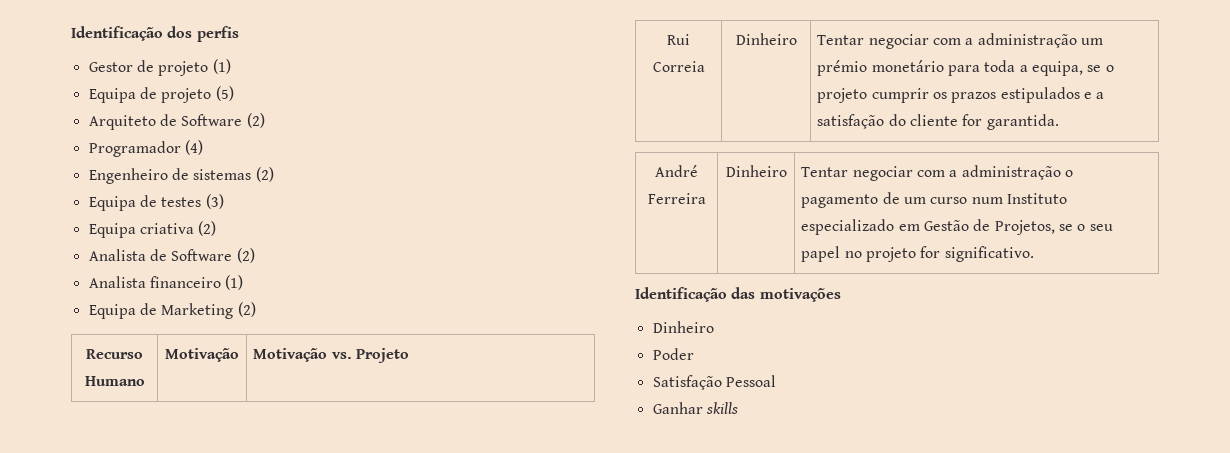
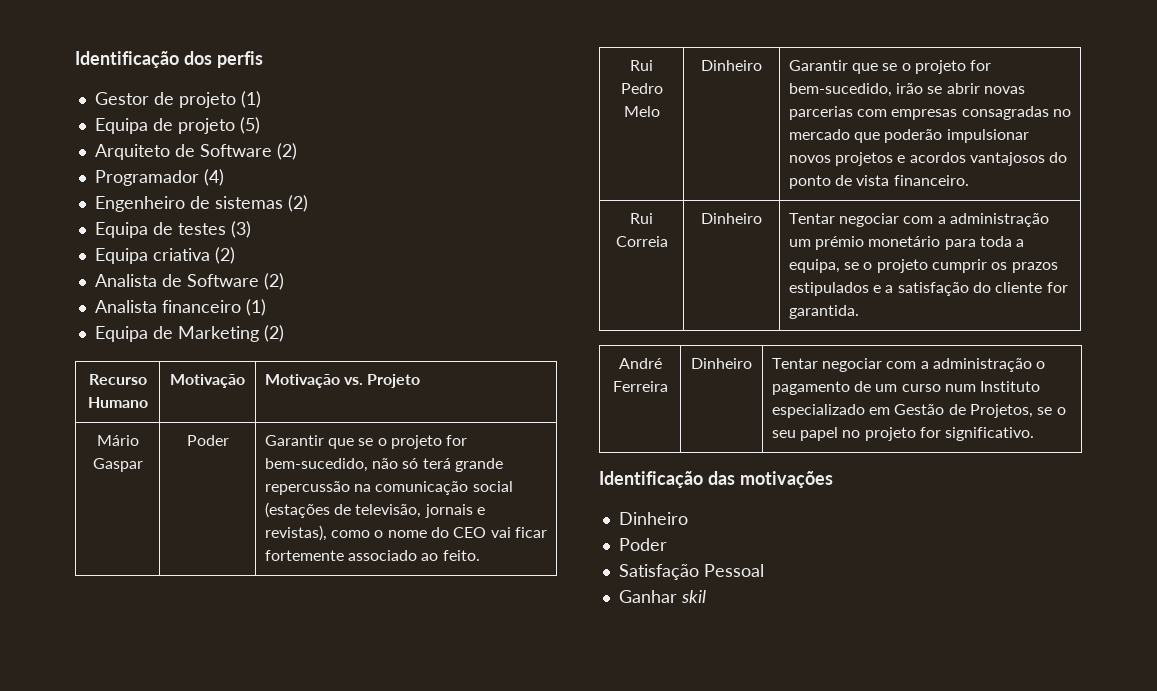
+ Mário Gaspar | Poder | Garantir que se o projeto for bem-sucedido, não só terá grande repercussão na comunicação social (estações de televisão, jornais e revistas), como o nome do CEO vai ficar fortemente associado ao feito.
+ Rui Pedro Melo | Dinheiro | Garantir que se o projeto for bem-sucedido, irão se abrir novas parcerias com empresas consagradas no mercado que poderão impulsionar novos projetos e acordos vantajosos do ponto de vista financeiro.
- Ganhar skills
+ Ganhar skil

